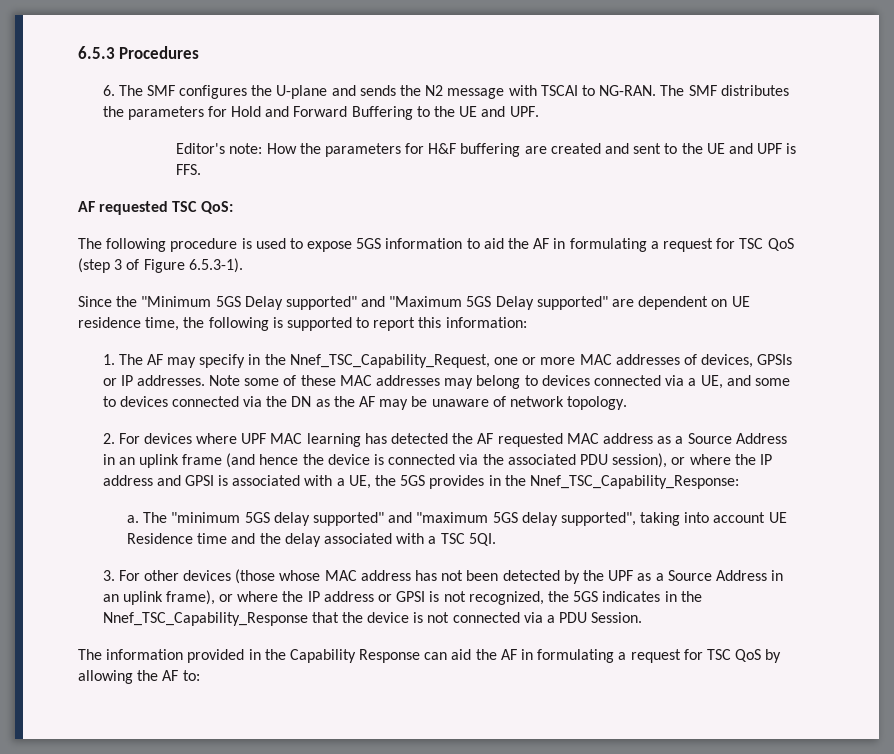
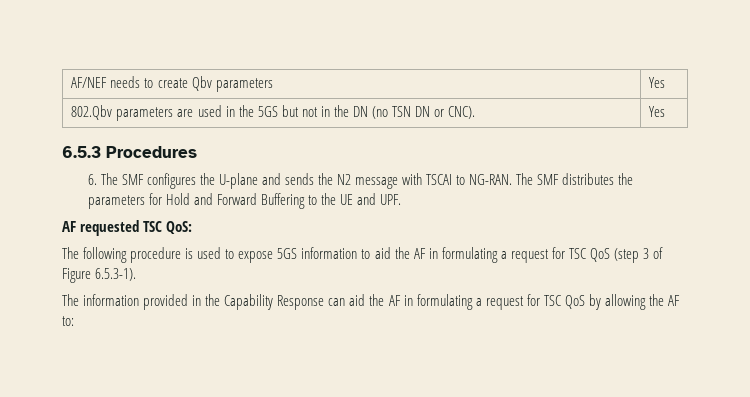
+ AF/NEF needs to create Qbv parameters | Yes
+ 802.Qbv parameters are used in the 5GS but not in the DN (no TSN DN or CNC). | Yes
- Editor's note: How the parameters for H&F buffering are created and sent to the UE and UPF is FFS.
- Since the "Minimum 5GS Delay supported" and "Maximum 5GS Delay supported" are dependent on UE residence time, the following is supported to report this information:
- 1. The AF may specify in the Nnef_TSC_Capability_Request, one or more MAC addresses of devices, GPSIs or IP addresses. Note some of these MAC addresses may belong to devices connected via a UE, and some to devices connected via the DN as the AF may be unaware of network topology.
- 2. For devices where UPF MAC learning has detected the AF requested MAC address as a Source Address in an uplink frame (and hence the device is connected via the associated PDU session), or where the IP address and GPSI is associated with a UE, the 5GS provides in the Nnef_TSC_Capability_Response:
- a. The "minimum 5GS delay supported" and "maximum 5GS delay supported", taking into account UE Residence time and the delay associated with a TSC 5QI.
- 3. For other devices (those whose MAC address has not been detected by the UPF as a Source Address in an uplink frame), or where the IP address or GPSI is not recognized, the 5GS indicates in the Nnef_TSC_Capability_Response that the device is not connected via a PDU Session.

